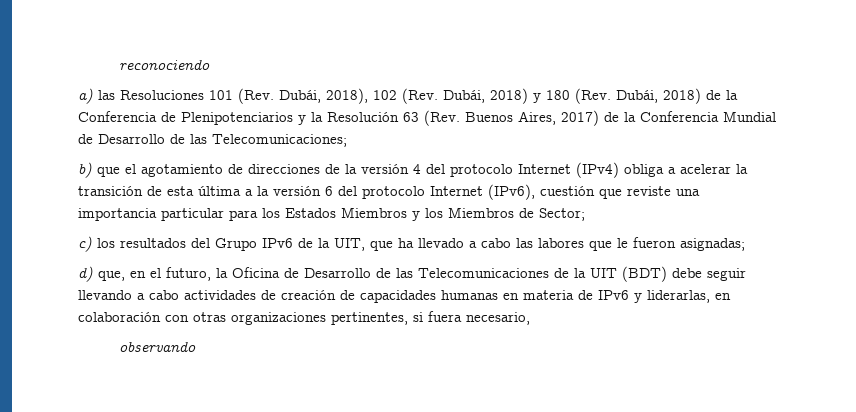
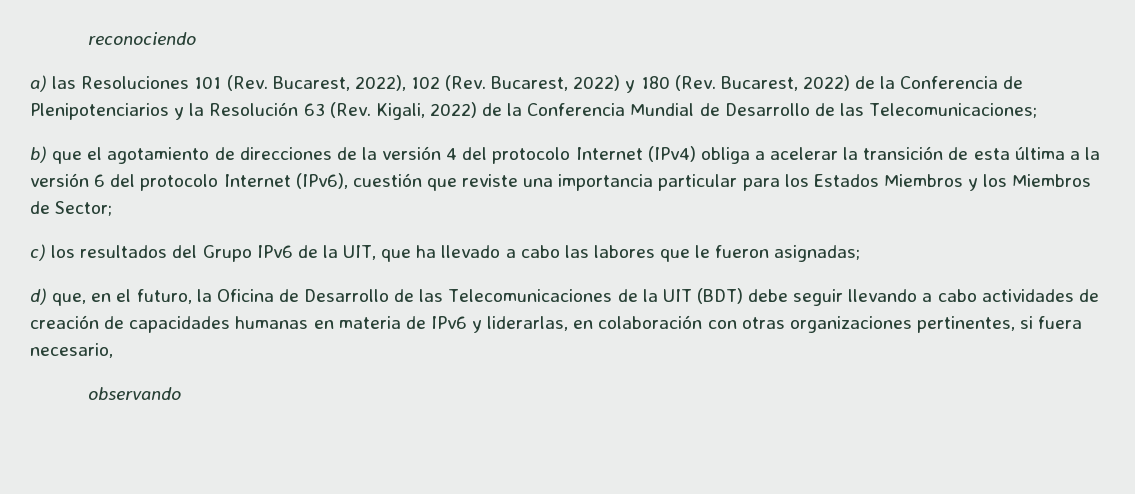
- a) las Resoluciones 101 (Rev. Dubái, 2018), 102 (Rev. Dubái, 2018) y 180 (Rev. Dubái, 2018) de la Conferencia de Plenipotenciarios y la Resolución 63 (Rev. Buenos Aires, 2017) de la Conferencia Mundial de Desarrollo de las Telecomunicaciones;
+ a) las Resoluciones 101 (Rev. Bucarest, 2022), 102 (Rev. Bucarest, 2022) y 180 (Rev. Bucarest, 2022) de la Conferencia de Plenipotenciarios y la Resolución 63 (Rev. Kigali, 2022) de la Conferencia Mundial de Desarrollo de las Telecomunicaciones;

